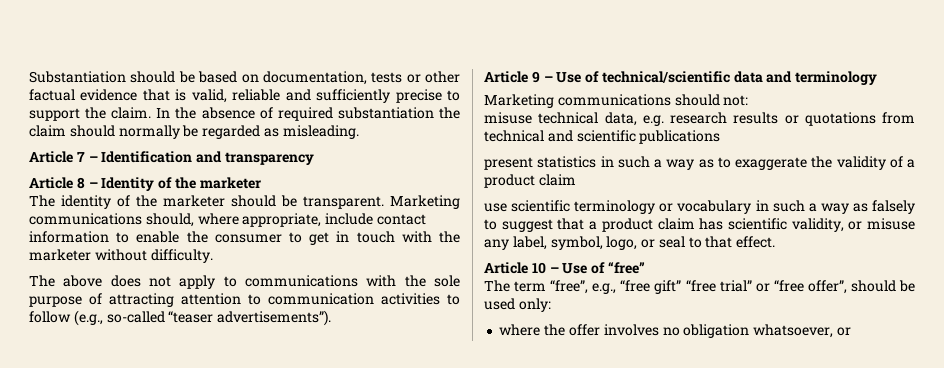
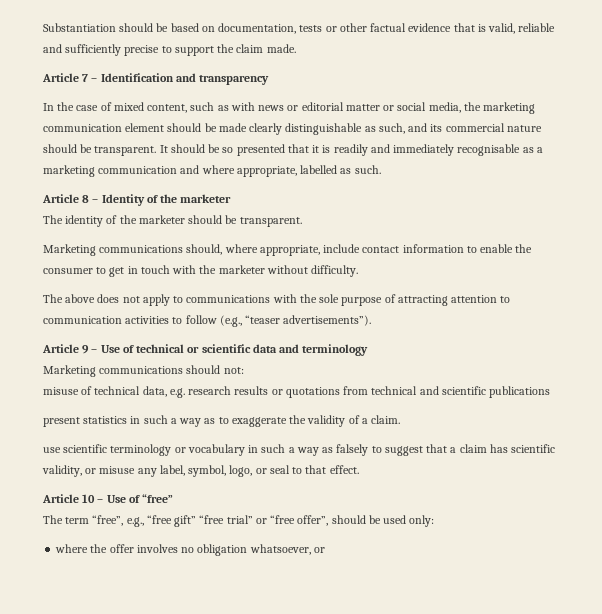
- Substantiation should be based on documentation, tests or other factual evidence that is valid, reliable and sufficiently precise to support the claim. In the absence of required substantiation the claim should normally be regarded as misleading.
+ Substantiation should be based on documentation, tests or other factual evidence that is valid, reliable and sufficiently precise to support the claim made.
+ In the case of mixed content, such as with news or editorial matter or social media, the marketing communication element should be made clearly distinguishable as such, and its commercial nature should be transparent. It should be so presented that it is readily and immediately recognisable as a marketing communication and where appropriate, labelled as such.
- The identity of the marketer should be transparent. Marketing communications should, where appropriate, include contact information to enable the consumer to get in touch with the marketer without difficulty.
+ The identity of the marketer should be transparent.
+ Marketing communications should, where appropriate, include contact information to enable the consumer to get in touch with the marketer without difficulty.
- The above does not apply to communications with the sole purpose of attracting attention to communication activities to follow (e.g., so-called “teaser advertisements”).
+ The above does not apply to communications with the sole purpose of attracting attention to communication activities to follow (e.g., “teaser advertisements”).
- Article 9 – Use of technical/scientific data and terminology
+ Article 9 – Use of technical or scientific data and terminology
- misuse technical data, e.g. research results or quotations from technical and scientific publications
+ misuse of technical data, e.g. research results or quotations from technical and scientific publications
- present statistics in such a way as to exaggerate the validity of a product claim
+ present statistics in such a way as to exaggerate the validity of a claim.
- use scientific terminology or vocabulary in such a way as falsely to suggest that a product claim has scientific validity, or misuse any label, symbol, logo, or seal to that effect.
+ use scientific terminology or vocabulary in such a way as falsely to suggest that a claim has scientific validity, or misuse any label, symbol, logo, or seal to that effect.

